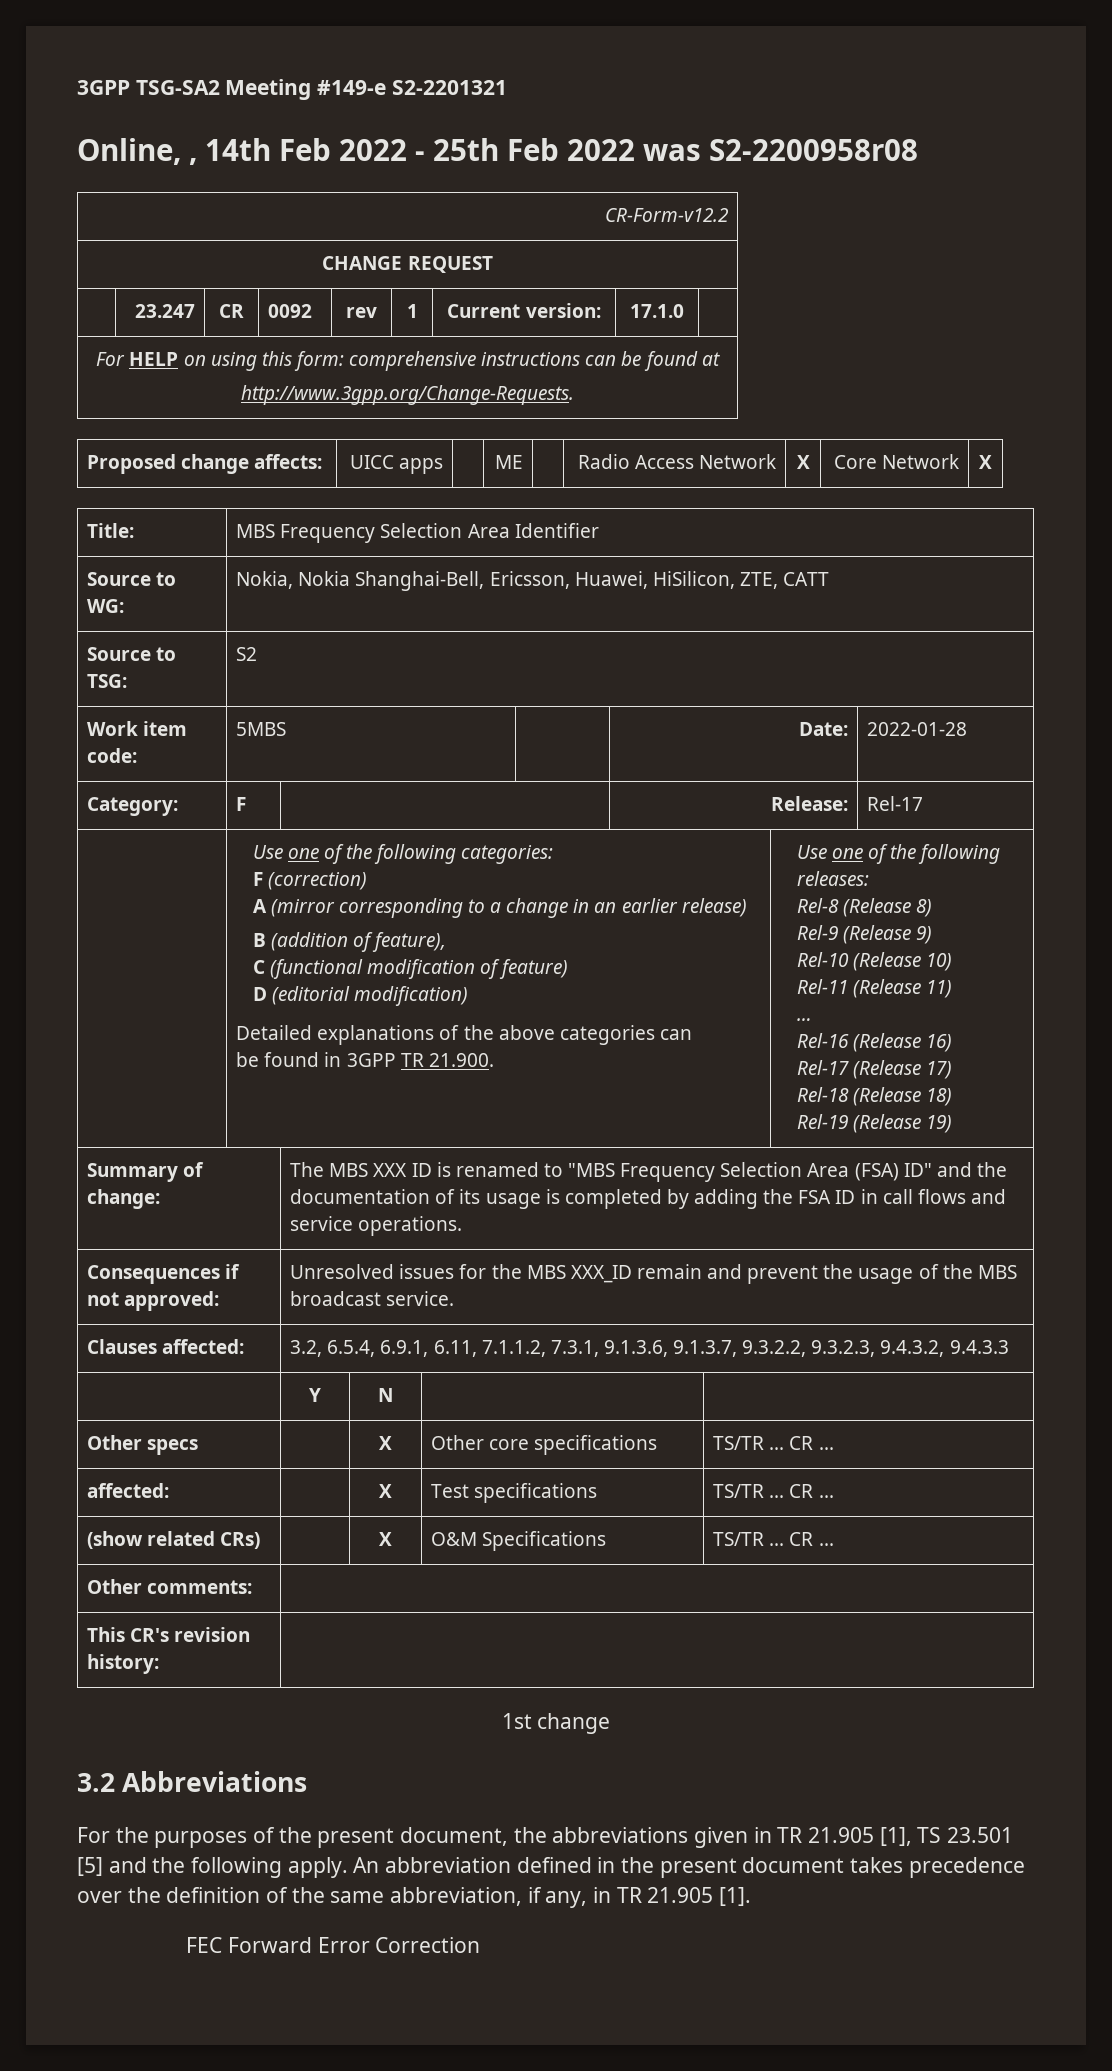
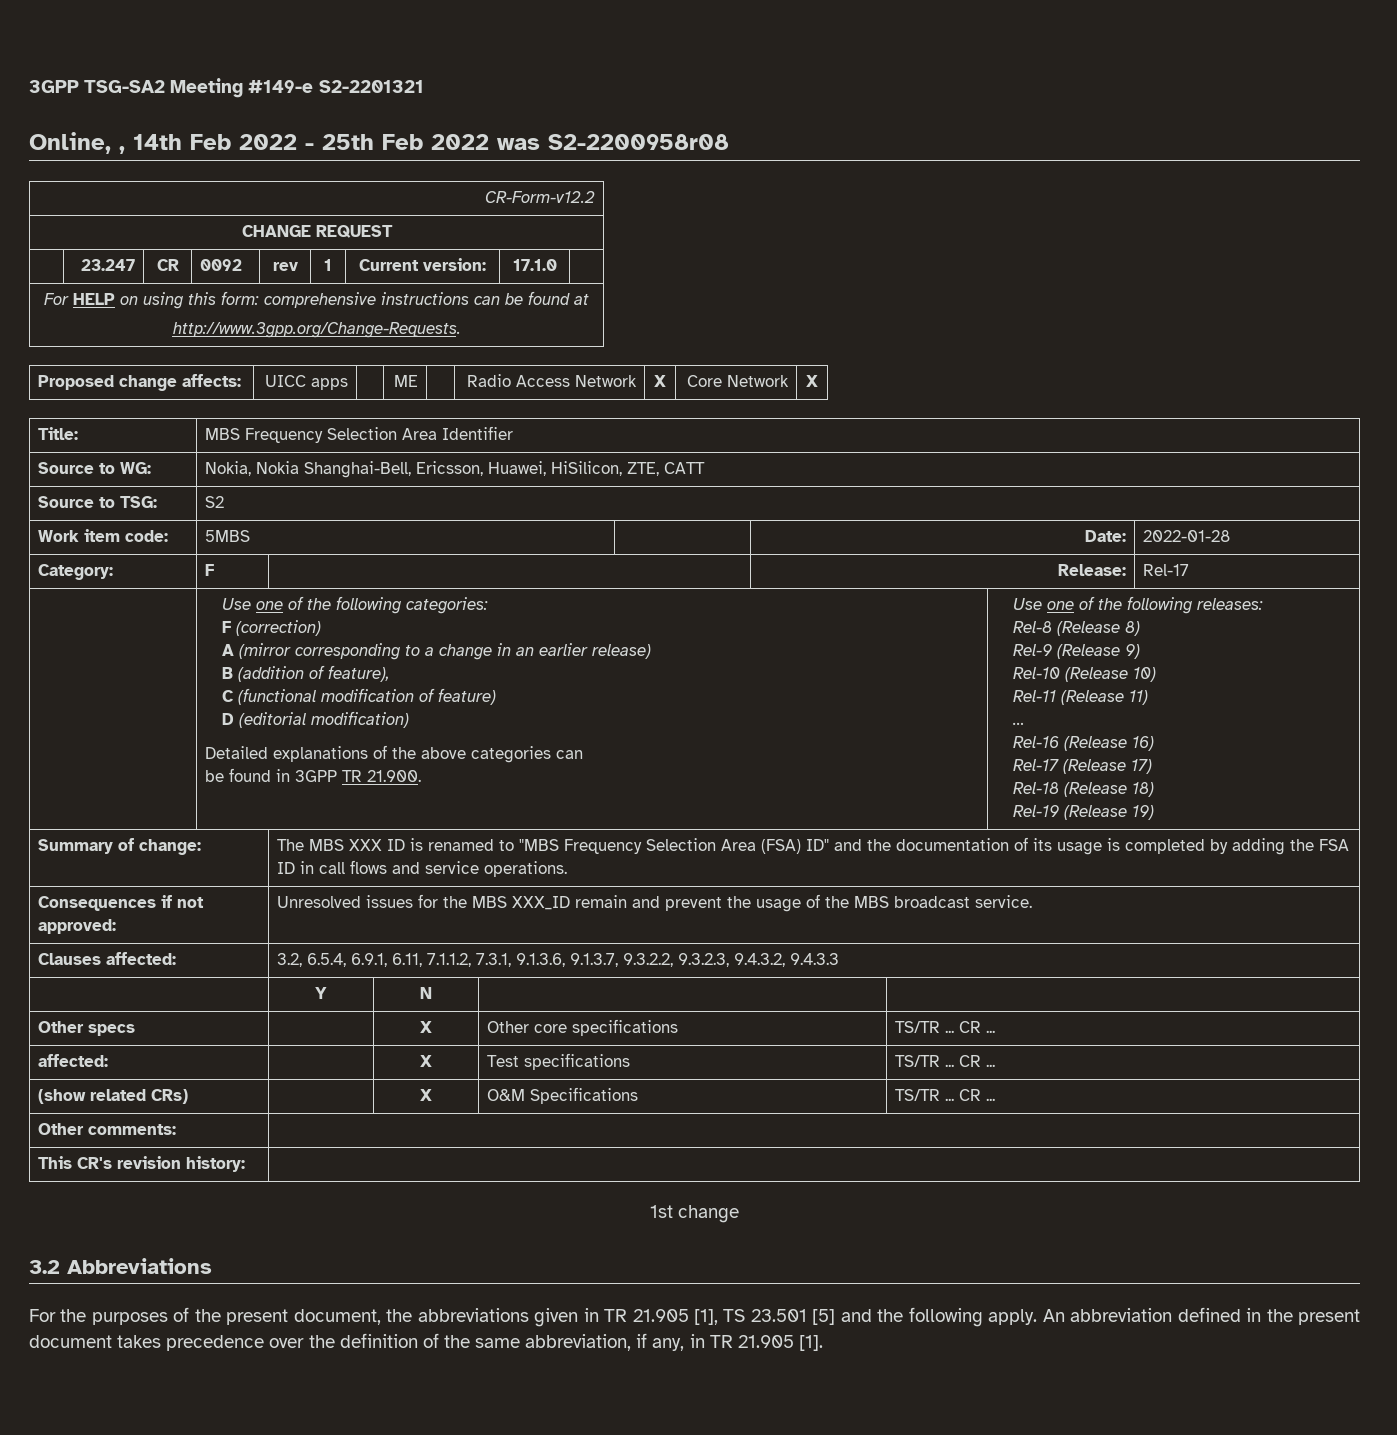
- FEC Forward Error Correction

